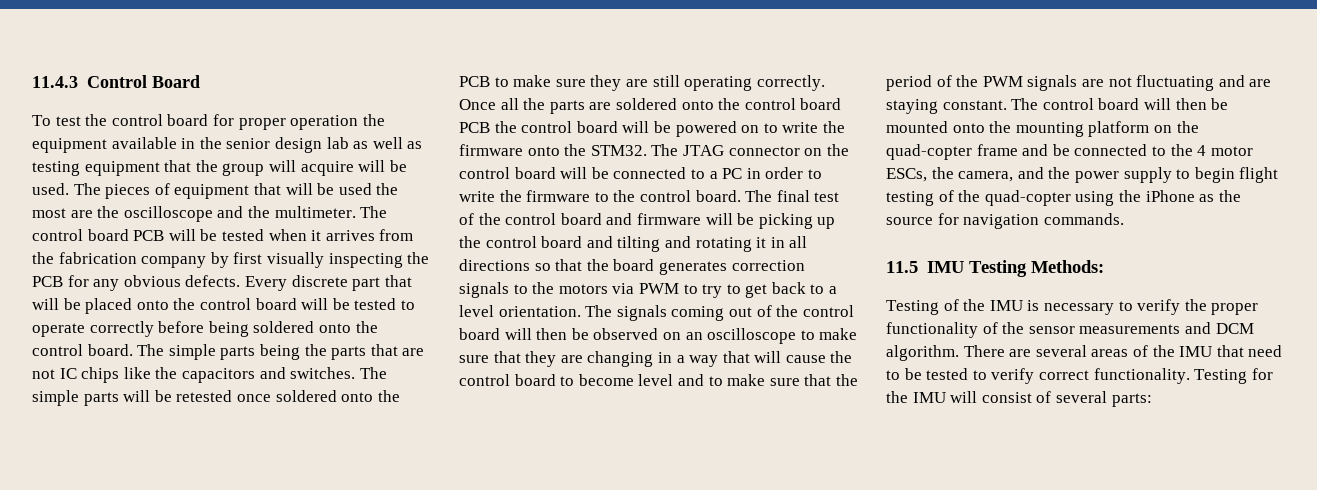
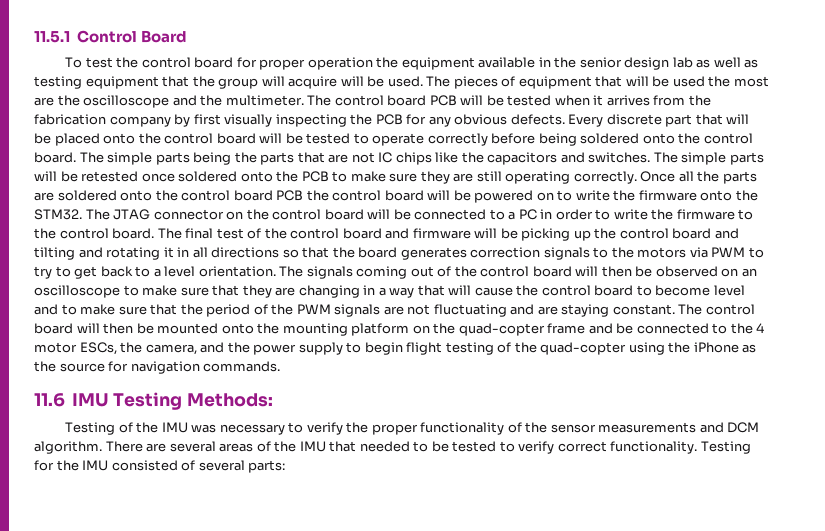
- 11.4.3 Control Board
+ 11.5.1 Control Board
- 11.5 IMU Testing Methods:
+ 11.6 IMU Testing Methods:
- Testing of the IMU is necessary to verify the proper functionality of the sensor measurements and DCM algorithm.
+ Testing of the IMU was necessary to verify the proper functionality of the sensor measurements and DCM algorithm.
- There are several areas of the IMU that need to be tested to verify correct functionality.
+ There are several areas of the IMU that needed to be tested to verify correct functionality.
- Testing for the IMU will consist of several parts:
+ Testing for the IMU consisted of several parts:

